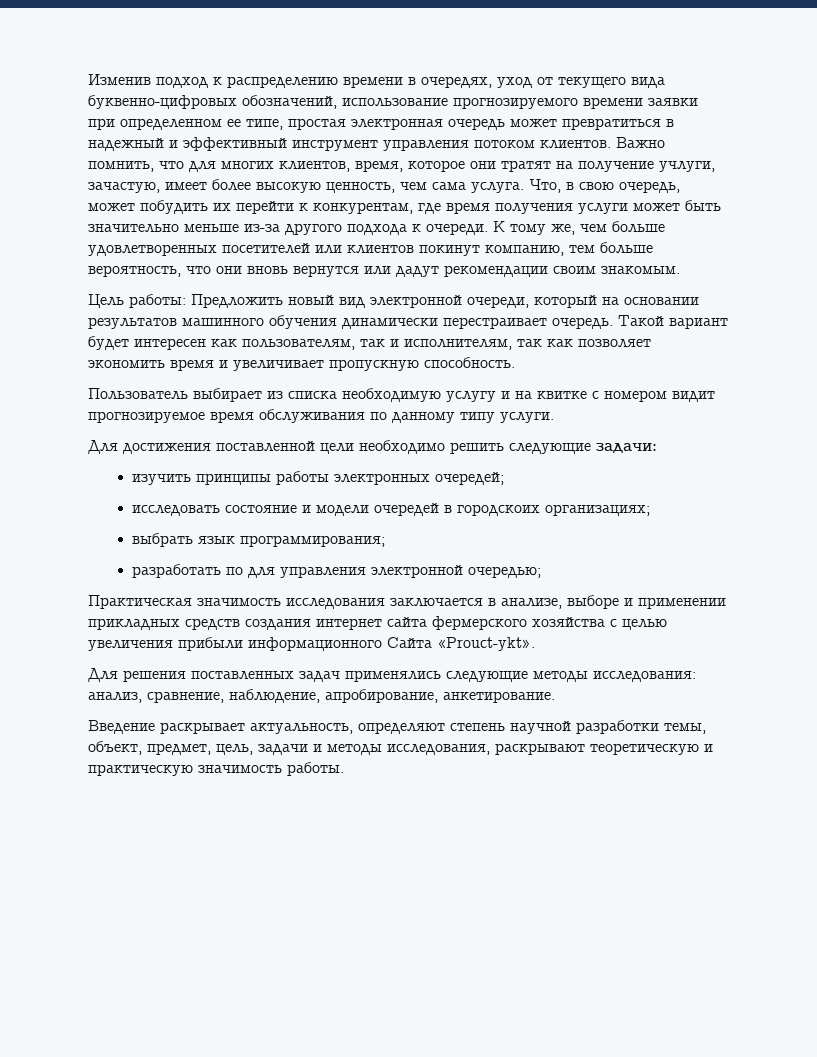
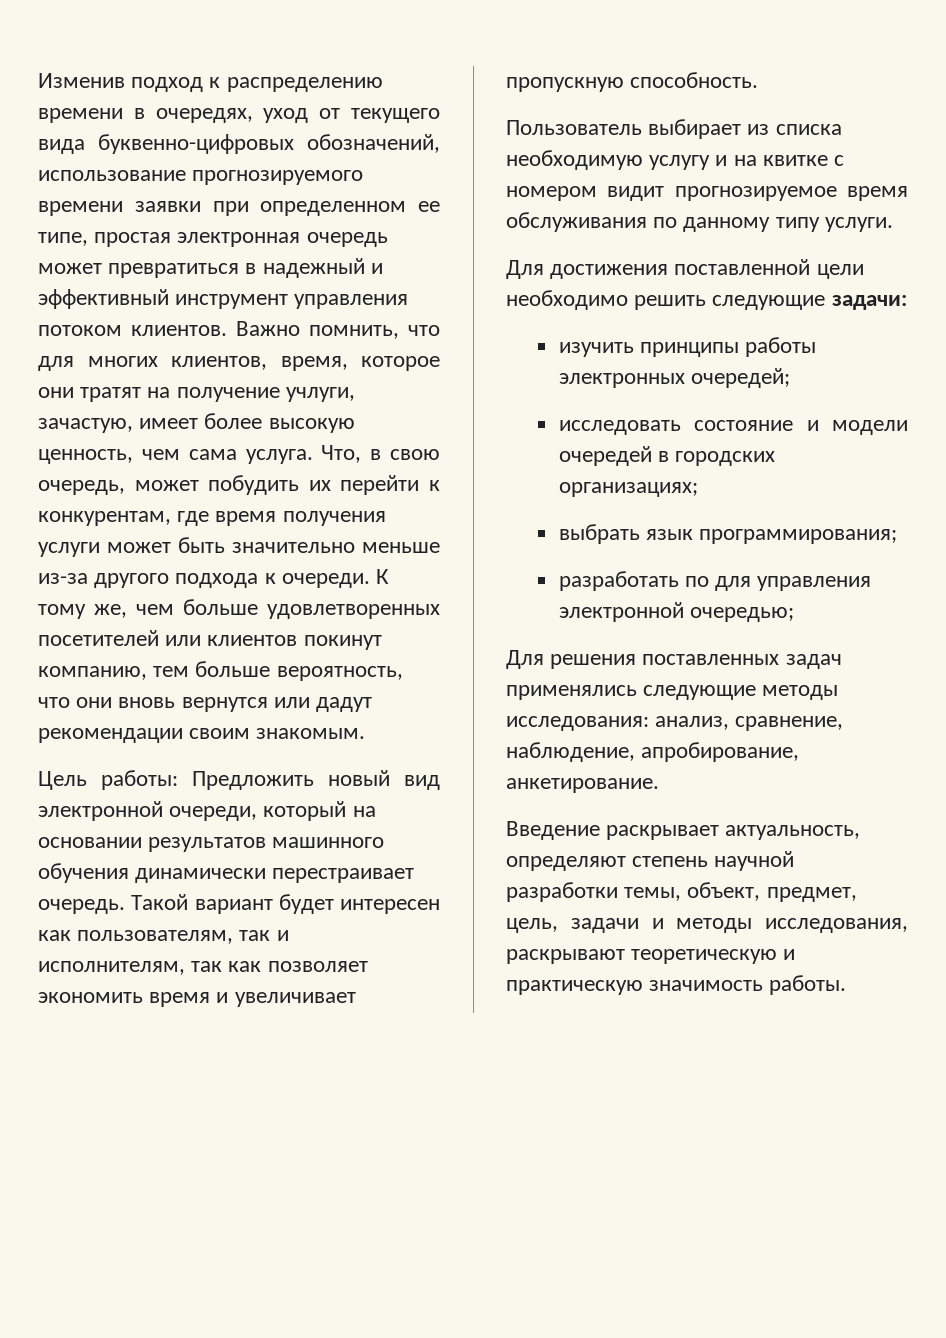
- исследовать состояние и модели очередей в городскоих организациях;
+ исследовать состояние и модели очередей в городских организациях;
- Практическая значимость исследования заключается в анализе, выборе и применении прикладных средств создания интернет сайта фермерского хозяйства с целью увеличения прибыли информационного Сайта «Prouct-ykt».

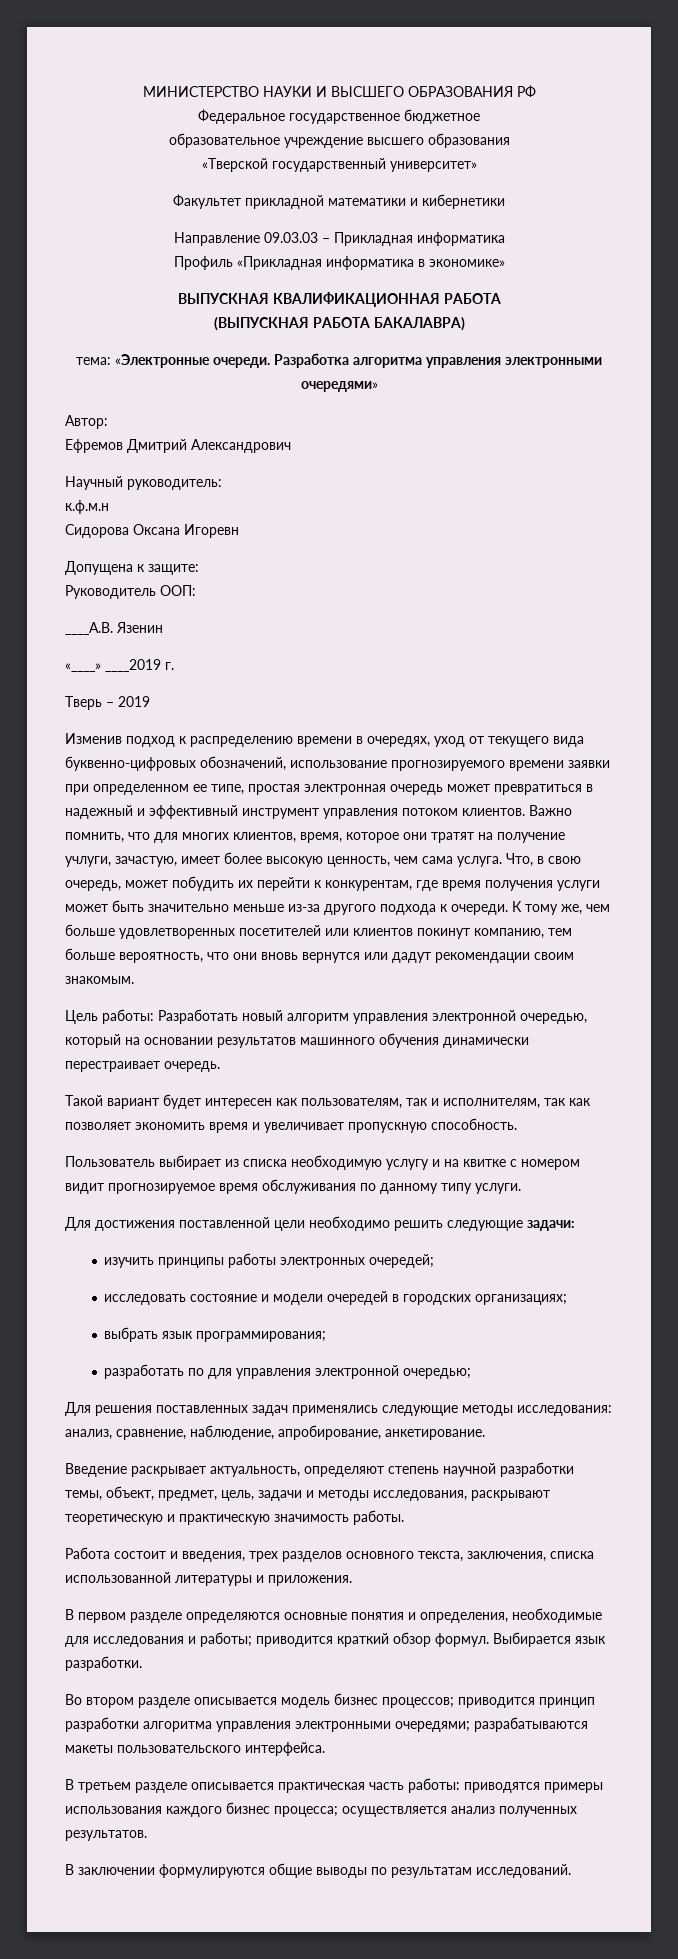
+ МИНИСТЕРСТВО НАУКИ И ВЫСШЕГО ОБРАЗОВАНИЯ РФ
+ Федеральное государственное бюджетное
+ образовательное учреждение высшего образования
+ «Тверской государственный университет»
+ Факультет прикладной математики и кибернетики
+ Направление 09.03.03 – Прикладная информатика
+ Профиль «Прикладная информатика в экономике»
+ ВЫПУСКНАЯ КВАЛИФИКАЦИОННАЯ РАБОТА
+ (ВЫПУСКНАЯ РАБОТА БАКАЛАВРА)
+ тема: «Электронные очереди. Разработка алгоритма управления электронными очередями»
+ Автор:
+ Ефремов Дмитрий Александрович
+ Научный руководитель:
+ к.ф.м.н
+ Сидорова Оксана Игоревн
+ Допущена к защите:
+ Руководитель ООП:
+ ____А.В. Язенин
+ «____» ____2019 г.
+ Тверь – 2019
- Цель работы: Предложить новый вид электронной очереди, который на основании результатов машинного обучения динамически перестраивает очередь. Такой вариант будет интересен как пользователям, так и исполнителям, так как позволяет экономить время и увеличивает пропускную способность.
+ Цель работы: Разработать новый алгоритм управления электронной очередью, который на основании результатов машинного обучения динамически перестраивает очередь.
+ Такой вариант будет интересен как пользователям, так и исполнителям, так как позволяет экономить время и увеличивает пропускную способность.
+ Работа состоит и введения, трех разделов основного текста, заключения, списка использованной литературы и приложения.
+ В первом разделе определяются основные понятия и определения, необходимые для исследования и работы; приводится краткий обзор формул. Выбирается язык разработки.
+ Во втором разделе описывается модель бизнес процессов; приводится принцип разработки алгоритма управления электронными очередями; разрабатываются макеты пользовательского интерфейса.
+ В третьем разделе описывается практическая часть работы: приводятся примеры использования каждого бизнес процесса; осуществляется анализ полученных результатов.
+ В заключении формулируются общие выводы по результатам исследований.

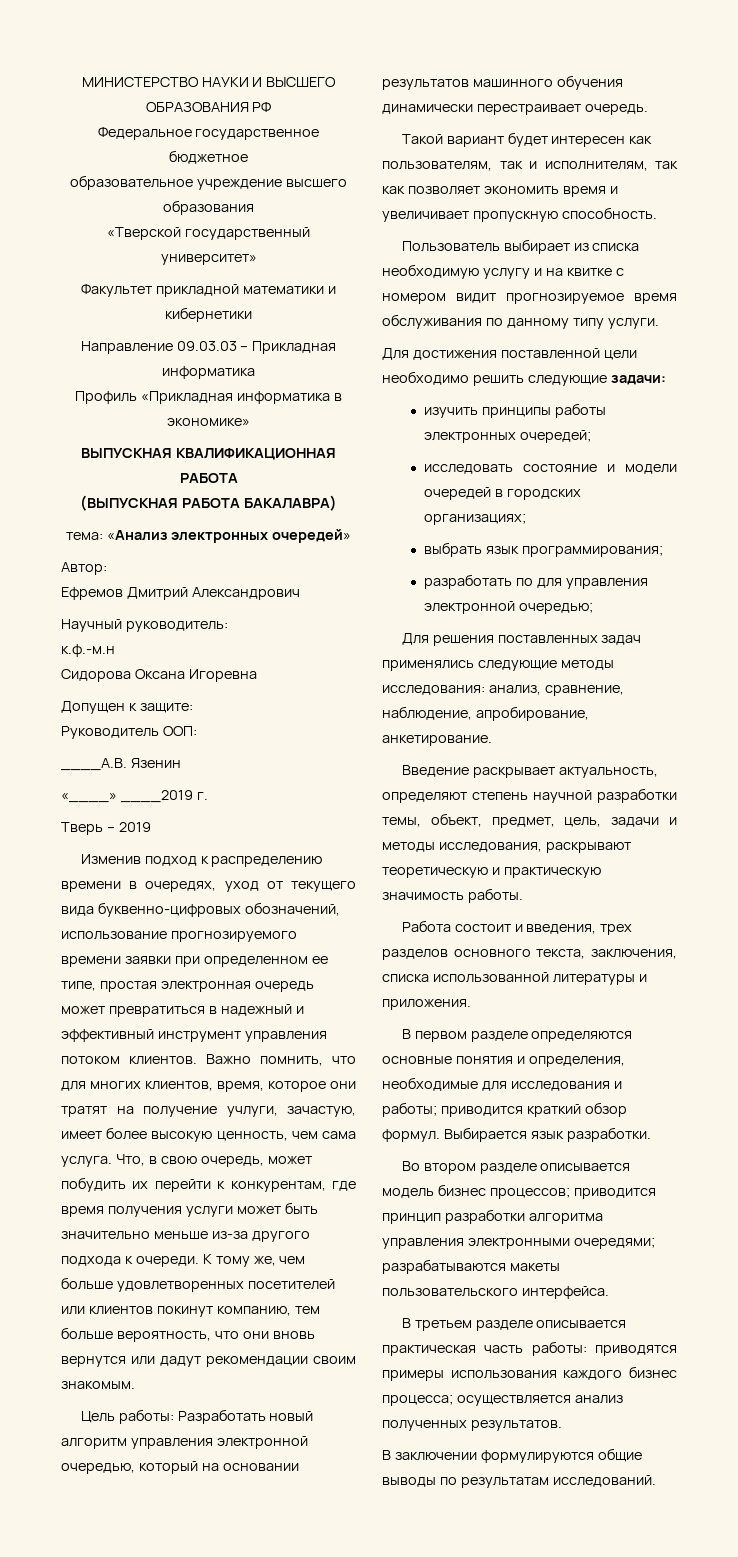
- тема: «Электронные очереди. Разработка алгоритма управления электронными очередями»
+ тема: «Анализ электронных очередей»
- к.ф.м.н
+ к.ф.-м.н
- Сидорова Оксана Игоревн
- Допущена к защите:
+ Сидорова Оксана Игоревна
+ Допущен к защите:

